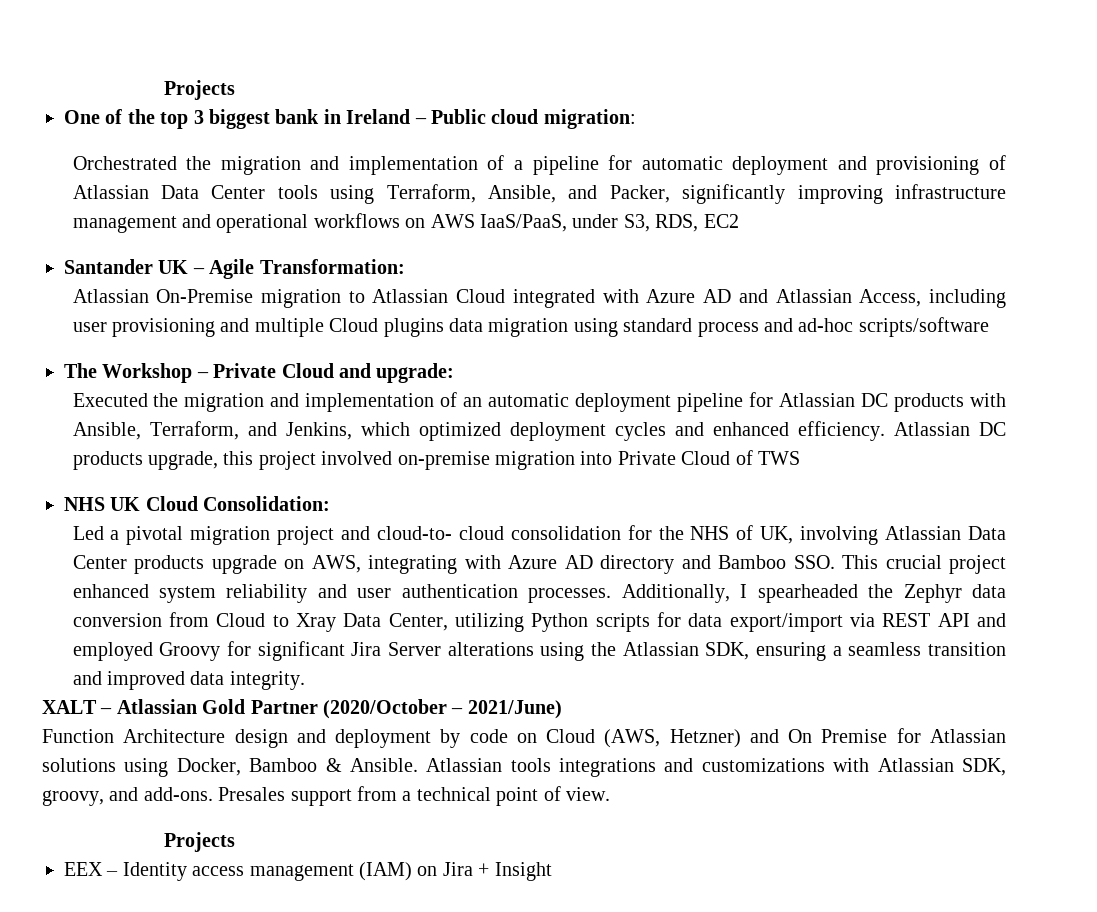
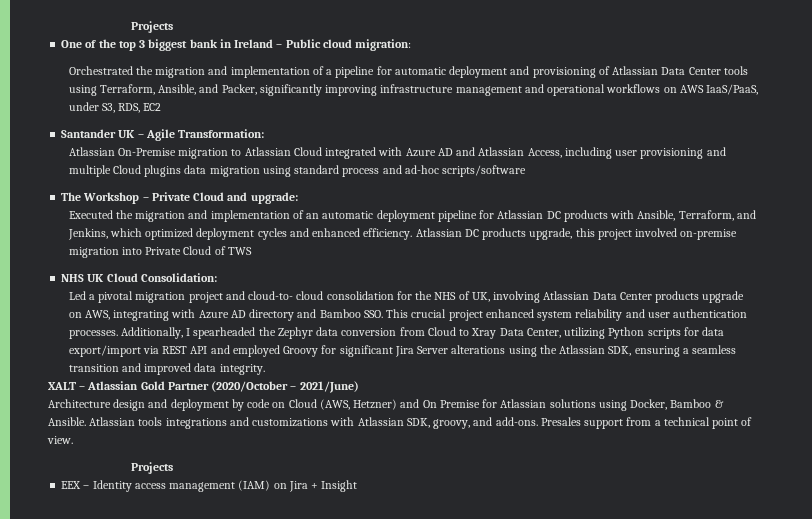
- Function Architecture design and deployment by code on Cloud (AWS, Hetzner) and On Premise for Atlassian solutions using Docker, Bamboo & Ansible.
+ Architecture design and deployment by code on Cloud (AWS, Hetzner) and On Premise for Atlassian solutions using Docker, Bamboo & Ansible.

